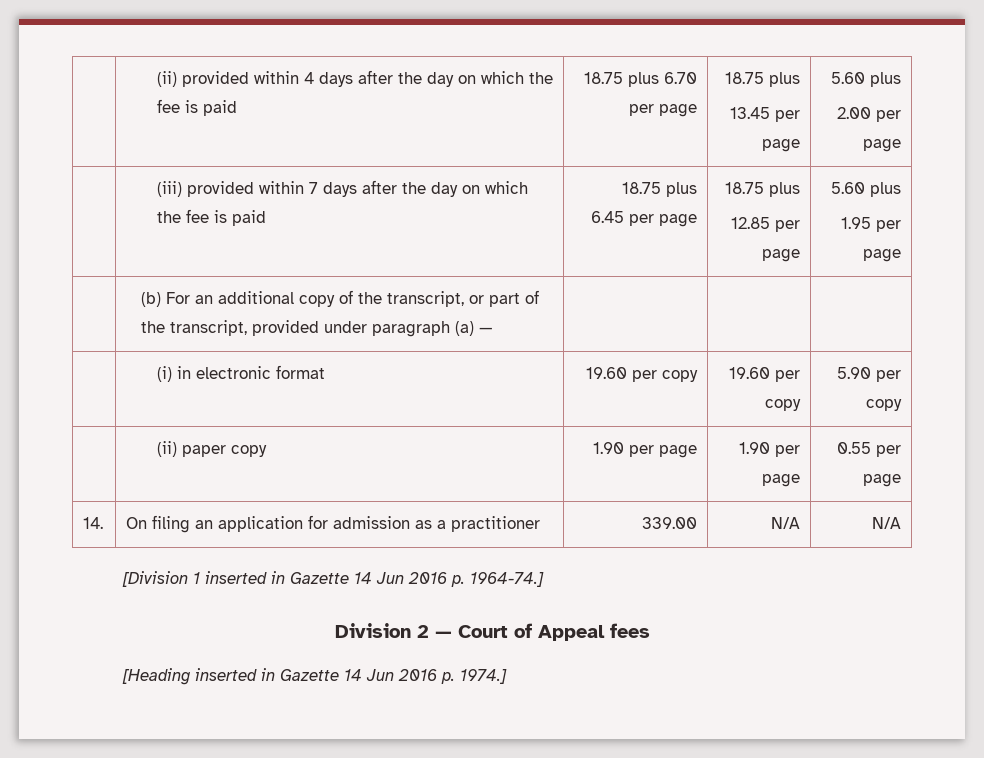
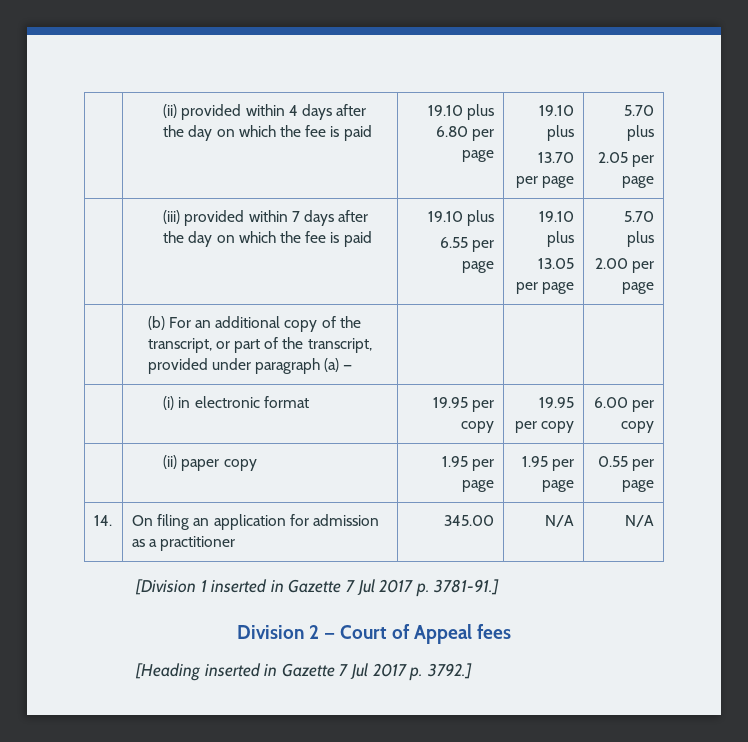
- | (ii) provided within 4 days after the day on which the fee is paid | 18.75 plus 6.70 per page | 18.75 plus
- 13.45 per page | 5.60 plus
- 2.00 per page
+ | (ii) provided within 4 days after the day on which the fee is paid | 19.10 plus 6.80 per page | 19.10 plus
+ 13.70 per page | 5.70 plus
+ 2.05 per page
- | (iii) provided within 7 days after the day on which the fee is paid | 18.75 plus
- 6.45 per page | 18.75 plus
- 12.85 per page | 5.60 plus
- 1.95 per page
+ | (iii) provided within 7 days after the day on which the fee is paid | 19.10 plus
+ 6.55 per page | 19.10 plus
+ 13.05 per page | 5.70 plus
+ 2.00 per page
- | (i) in electronic format | 19.60 per copy | 19.60 per copy | 5.90 per copy
+ | (i) in electronic format | 19.95 per copy | 19.95 per copy | 6.00 per copy
- | (ii) paper copy | 1.90 per page | 1.90 per page | 0.55 per page
+ | (ii) paper copy | 1.95 per page | 1.95 per page | 0.55 per page
- 14. | On filing an application for admission as a practitioner | 339.00 | N/A | N/A
+ 14. | On filing an application for admission as a practitioner | 345.00 | N/A | N/A
- [Division 1 inserted in Gazette 14 Jun 2016 p. 1964-74.]
+ [Division 1 inserted in Gazette 7 Jul 2017 p. 3781-91.]
- [Heading inserted in Gazette 14 Jun 2016 p. 1974.]
+ [Heading inserted in Gazette 7 Jul 2017 p. 3792.]

